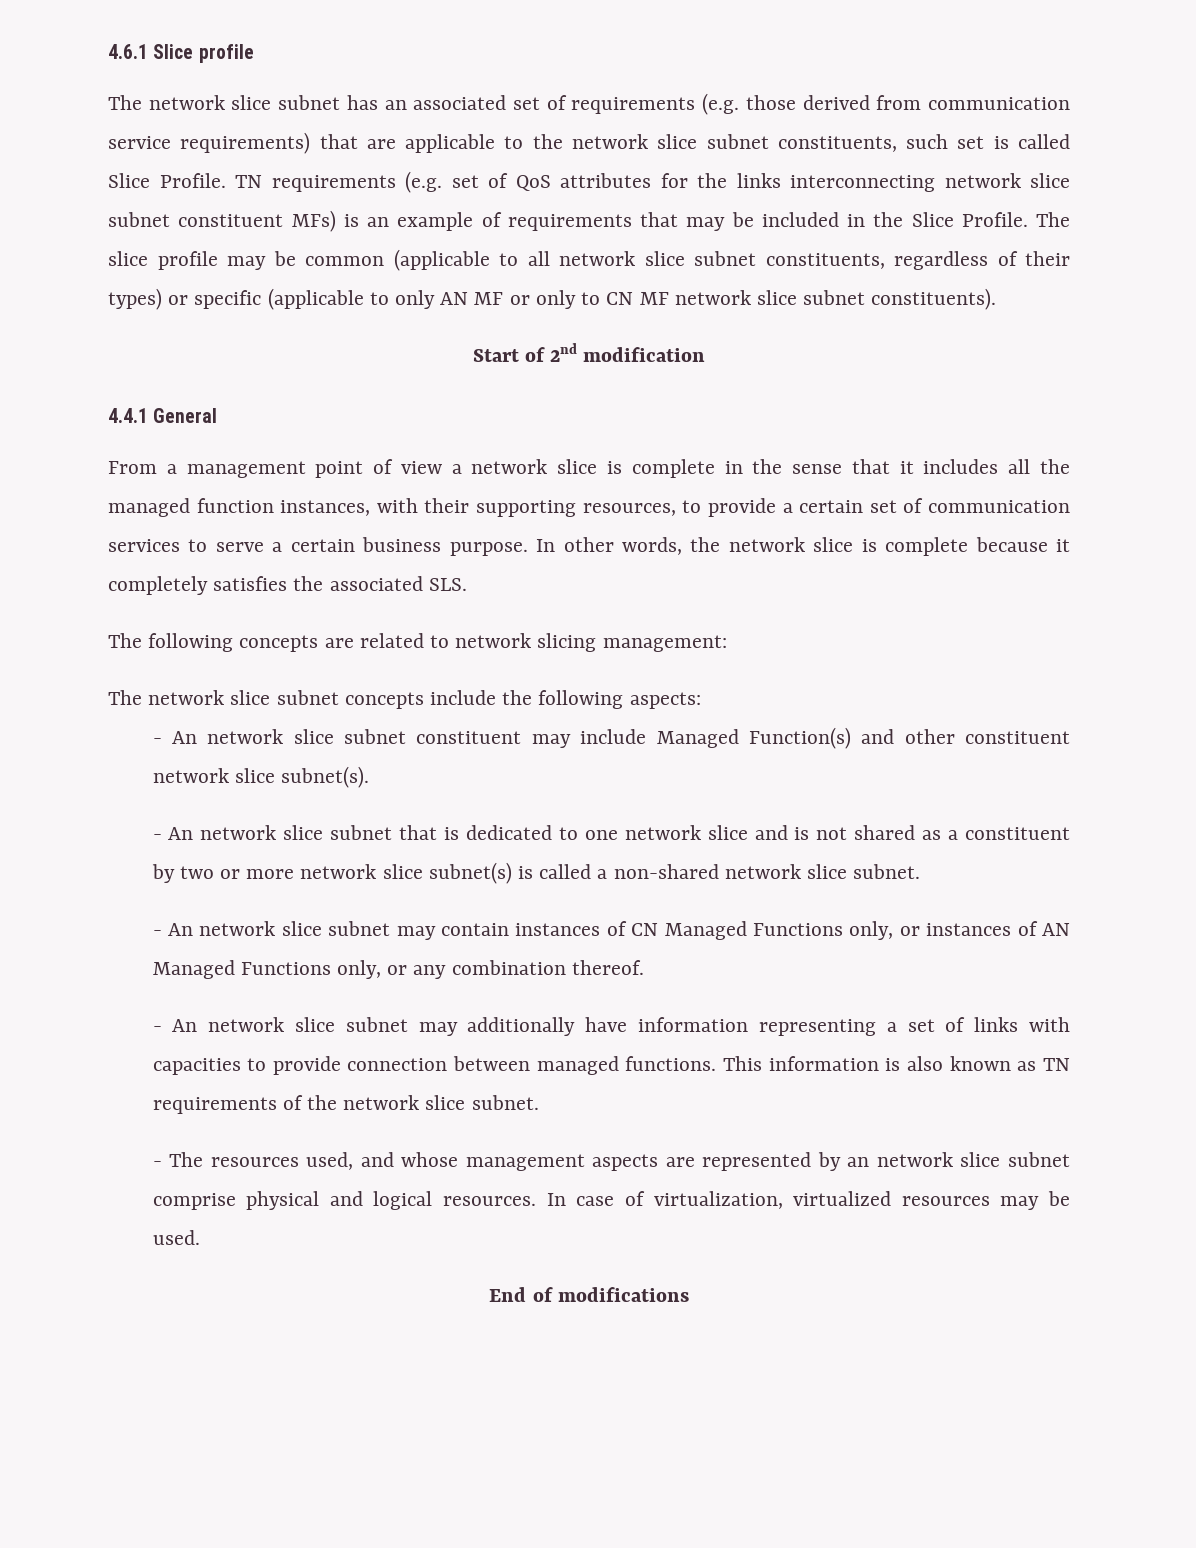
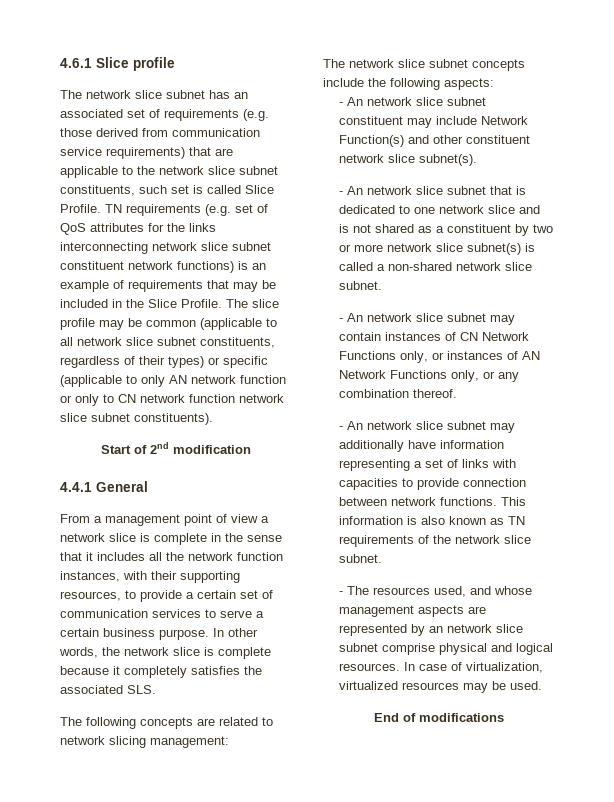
- TN requirements (e.g. set of QoS attributes for the links interconnecting network slice subnet constituent MFs) is an example of requirements that may be included in the Slice Profile.
+ TN requirements (e.g. set of QoS attributes for the links interconnecting network slice subnet constituent network functions) is an example of requirements that may be included in the Slice Profile.
- The slice profile may be common (applicable to all network slice subnet constituents, regardless of their types) or specific (applicable to only AN MF or only to CN MF network slice subnet constituents).
+ The slice profile may be common (applicable to all network slice subnet constituents, regardless of their types) or specific (applicable to only AN network function or only to CN network function network slice subnet constituents).
- From a management point of view a network slice is complete in the sense that it includes all the managed function instances, with their supporting resources, to provide a certain set of communication services to serve a certain business purpose.
+ From a management point of view a network slice is complete in the sense that it includes all the network function instances, with their supporting resources, to provide a certain set of communication services to serve a certain business purpose.
- - An network slice subnet constituent may include Managed Function(s) and other constituent network slice subnet(s).
+ - An network slice subnet constituent may include Network Function(s) and other constituent network slice subnet(s).
- - An network slice subnet may contain instances of CN Managed Functions only, or instances of AN Managed Functions only, or any combination thereof.
+ - An network slice subnet may contain instances of CN Network Functions only, or instances of AN Network Functions only, or any combination thereof.
- - An network slice subnet may additionally have information representing a set of links with capacities to provide connection between managed functions.
+ - An network slice subnet may additionally have information representing a set of links with capacities to provide connection between network functions.

